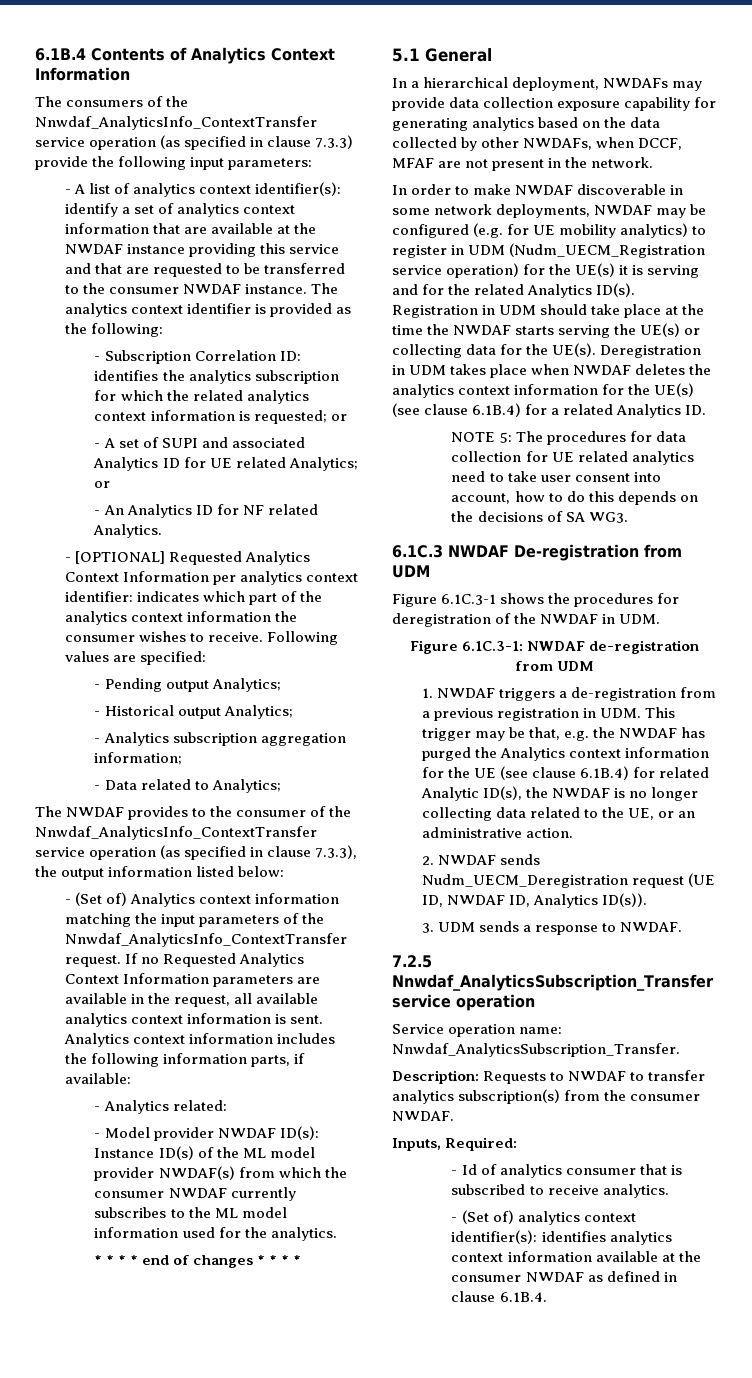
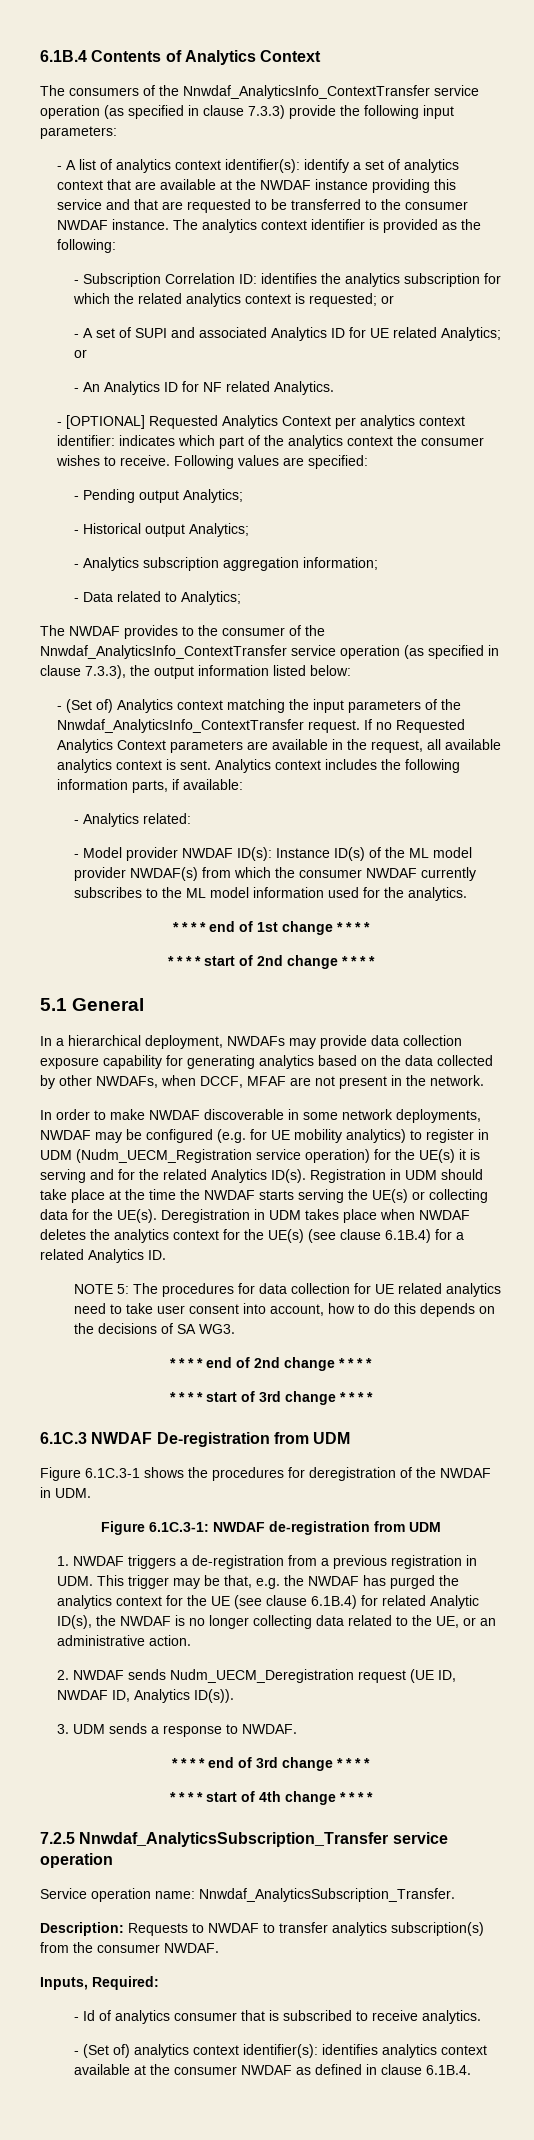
- 6.1B.4 Contents of Analytics Context Information
+ 6.1B.4 Contents of Analytics Context
- - A list of analytics context identifier(s): identify a set of analytics context information that are available at the NWDAF instance providing this service and that are requested to be transferred to the consumer NWDAF instance.
+ - A list of analytics context identifier(s): identify a set of analytics context that are available at the NWDAF instance providing this service and that are requested to be transferred to the consumer NWDAF instance.
- - Subscription Correlation ID: identifies the analytics subscription for which the related analytics context information is requested; or
+ - Subscription Correlation ID: identifies the analytics subscription for which the related analytics context is requested; or
- - [OPTIONAL] Requested Analytics Context Information per analytics context identifier: indicates which part of the analytics context information the consumer wishes to receive.
+ - [OPTIONAL] Requested Analytics Context per analytics context identifier: indicates which part of the analytics context the consumer wishes to receive.
- - (Set of) Analytics context information matching the input parameters of the Nnwdaf_AnalyticsInfo_ContextTransfer request.
+ - (Set of) Analytics context matching the input parameters of the Nnwdaf_AnalyticsInfo_ContextTransfer request.
- If no Requested Analytics Context Information parameters are available in the request, all available analytics context information is sent.
+ If no Requested Analytics Context parameters are available in the request, all available analytics context is sent.
- Analytics context information includes the following information parts, if available:
+ Analytics context includes the following information parts, if available:
- * * * * end of changes * * * *
+ * * * * end of 1st change * * * *
+ * * * * start of 2nd change * * * *
- Deregistration in UDM takes place when NWDAF deletes the analytics context information for the UE(s) (see clause 6.1B.4) for a related Analytics ID.
+ Deregistration in UDM takes place when NWDAF deletes the analytics context for the UE(s) (see clause 6.1B.4) for a related Analytics ID.
+ * * * * end of 2nd change * * * *
+ * * * * start of 3rd change * * * *
- 1. NWDAF triggers a de-registration from a previous registration in UDM. This trigger may be that, e.g. the NWDAF has purged the Analytics context information for the UE (see clause 6.1B.4) for related Analytic ID(s), the NWDAF is no longer collecting data related to the UE, or an administrative action.
+ 1. NWDAF triggers a de-registration from a previous registration in UDM. This trigger may be that, e.g. the NWDAF has purged the analytics context for the UE (see clause 6.1B.4) for related Analytic ID(s), the NWDAF is no longer collecting data related to the UE, or an administrative action.
+ * * * * end of 3rd change * * * *
+ * * * * start of 4th change * * * *
- - (Set of) analytics context identifier(s): identifies analytics context information available at the consumer NWDAF as defined in clause 6.1B.4.
+ - (Set of) analytics context identifier(s): identifies analytics context available at the consumer NWDAF as defined in clause 6.1B.4.

